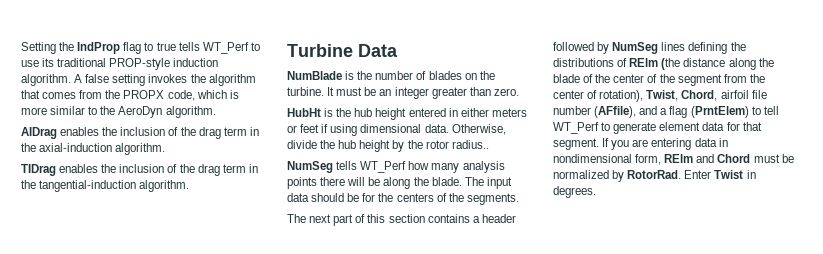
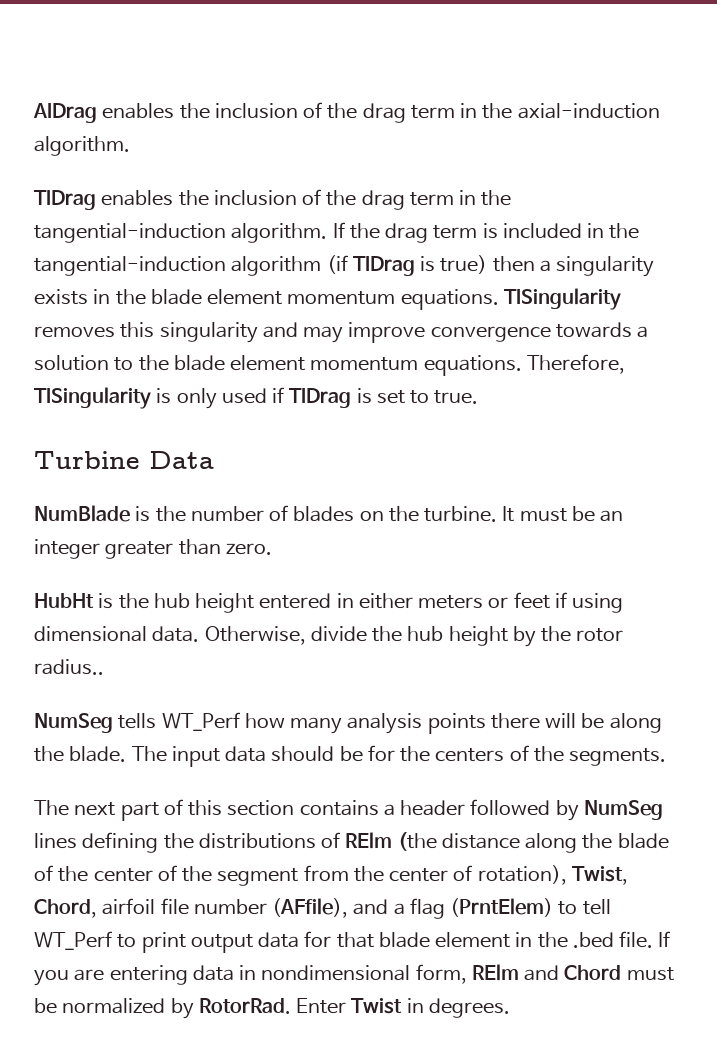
- Setting the IndProp flag to true tells WT_Perf to use its traditional PROP-style induction algorithm. A false setting invokes the algorithm that comes from the PROPX code, which is more similar to the AeroDyn algorithm.
+ If the drag term is included in the tangential-induction algorithm (if TIDrag is true) then a singularity exists in the blade element momentum equations. TISingularity removes this singularity and may improve convergence towards a solution to the blade element momentum equations. Therefore, TISingularity is only used if TIDrag is set to true.
- The next part of this section contains a header followed by NumSeg lines defining the distributions of RElm (the distance along the blade of the center of the segment from the center of rotation), Twist, Chord, airfoil file number (AFfile), and a flag (PrntElem) to tell WT_Perf to generate element data for that segment.
+ The next part of this section contains a header followed by NumSeg lines defining the distributions of RElm (the distance along the blade of the center of the segment from the center of rotation), Twist, Chord, airfoil file number (AFfile), and a flag (PrntElem) to tell WT_Perf to print output data for that blade element in the .bed file.

